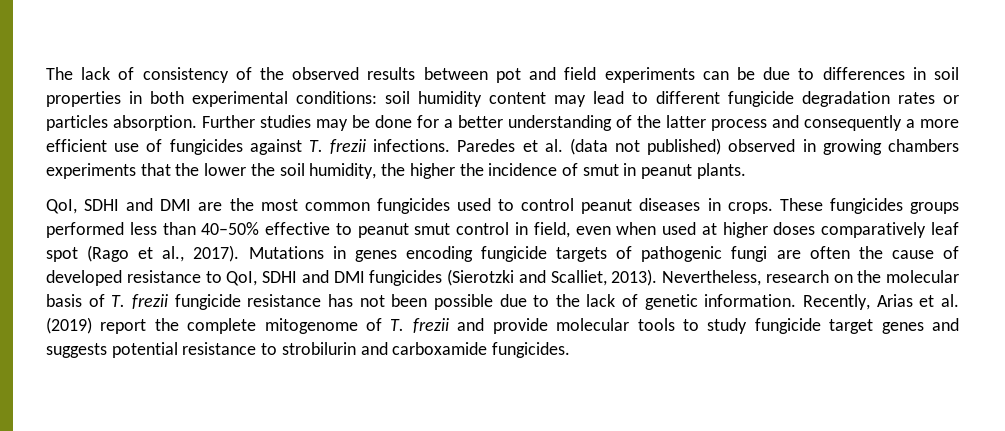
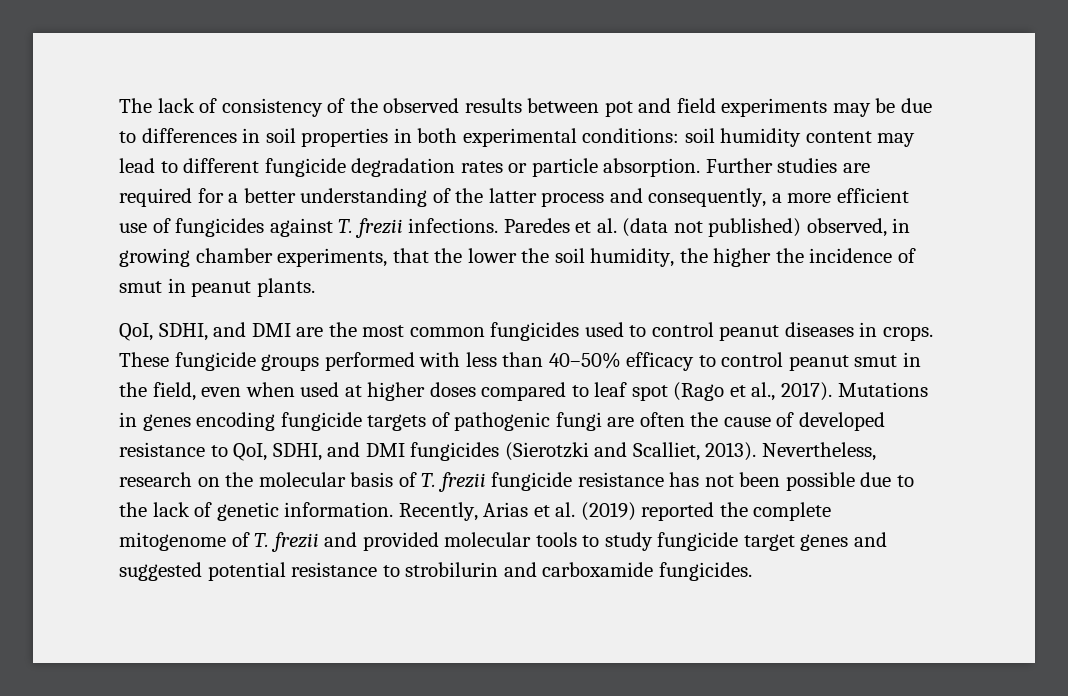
- The lack of consistency of the observed results between pot and field experiments can be due to differences in soil properties in both experimental conditions: soil humidity content may lead to different fungicide degradation rates or particles absorption.
+ The lack of consistency of the observed results between pot and field experiments may be due to differences in soil properties in both experimental conditions: soil humidity content may lead to different fungicide degradation rates or particle absorption.
- Further studies may be done for a better understanding of the latter process and consequently a more efficient use of fungicides against T. frezii infections.
+ Further studies are required for a better understanding of the latter process and consequently, a more efficient use of fungicides against T. frezii infections.
- Paredes et al. (data not published) observed in growing chambers experiments that the lower the soil humidity, the higher the incidence of smut in peanut plants.
+ Paredes et al. (data not published) observed, in growing chamber experiments, that the lower the soil humidity, the higher the incidence of smut in peanut plants.
- QoI, SDHI and DMI are the most common fungicides used to control peanut diseases in crops.
+ QoI, SDHI, and DMI are the most common fungicides used to control peanut diseases in crops.
- These fungicides groups performed less than 40–50% effective to peanut smut control in field, even when used at higher doses comparatively leaf spot (Rago et al., 2017).
+ These fungicide groups performed with less than 40–50% efficacy to control peanut smut in the field, even when used at higher doses compared to leaf spot (Rago et al., 2017).
- Mutations in genes encoding fungicide targets of pathogenic fungi are often the cause of developed resistance to QoI, SDHI and DMI fungicides (Sierotzki and Scalliet, 2013).
+ Mutations in genes encoding fungicide targets of pathogenic fungi are often the cause of developed resistance to QoI, SDHI, and DMI fungicides (Sierotzki and Scalliet, 2013).
- Recently, Arias et al. (2019) report the complete mitogenome of T. frezii and provide molecular tools to study fungicide target genes and suggests potential resistance to strobilurin and carboxamide fungicides.
+ Recently, Arias et al. (2019) reported the complete mitogenome of T. frezii and provided molecular tools to study fungicide target genes and suggested potential resistance to strobilurin and carboxamide fungicides.

